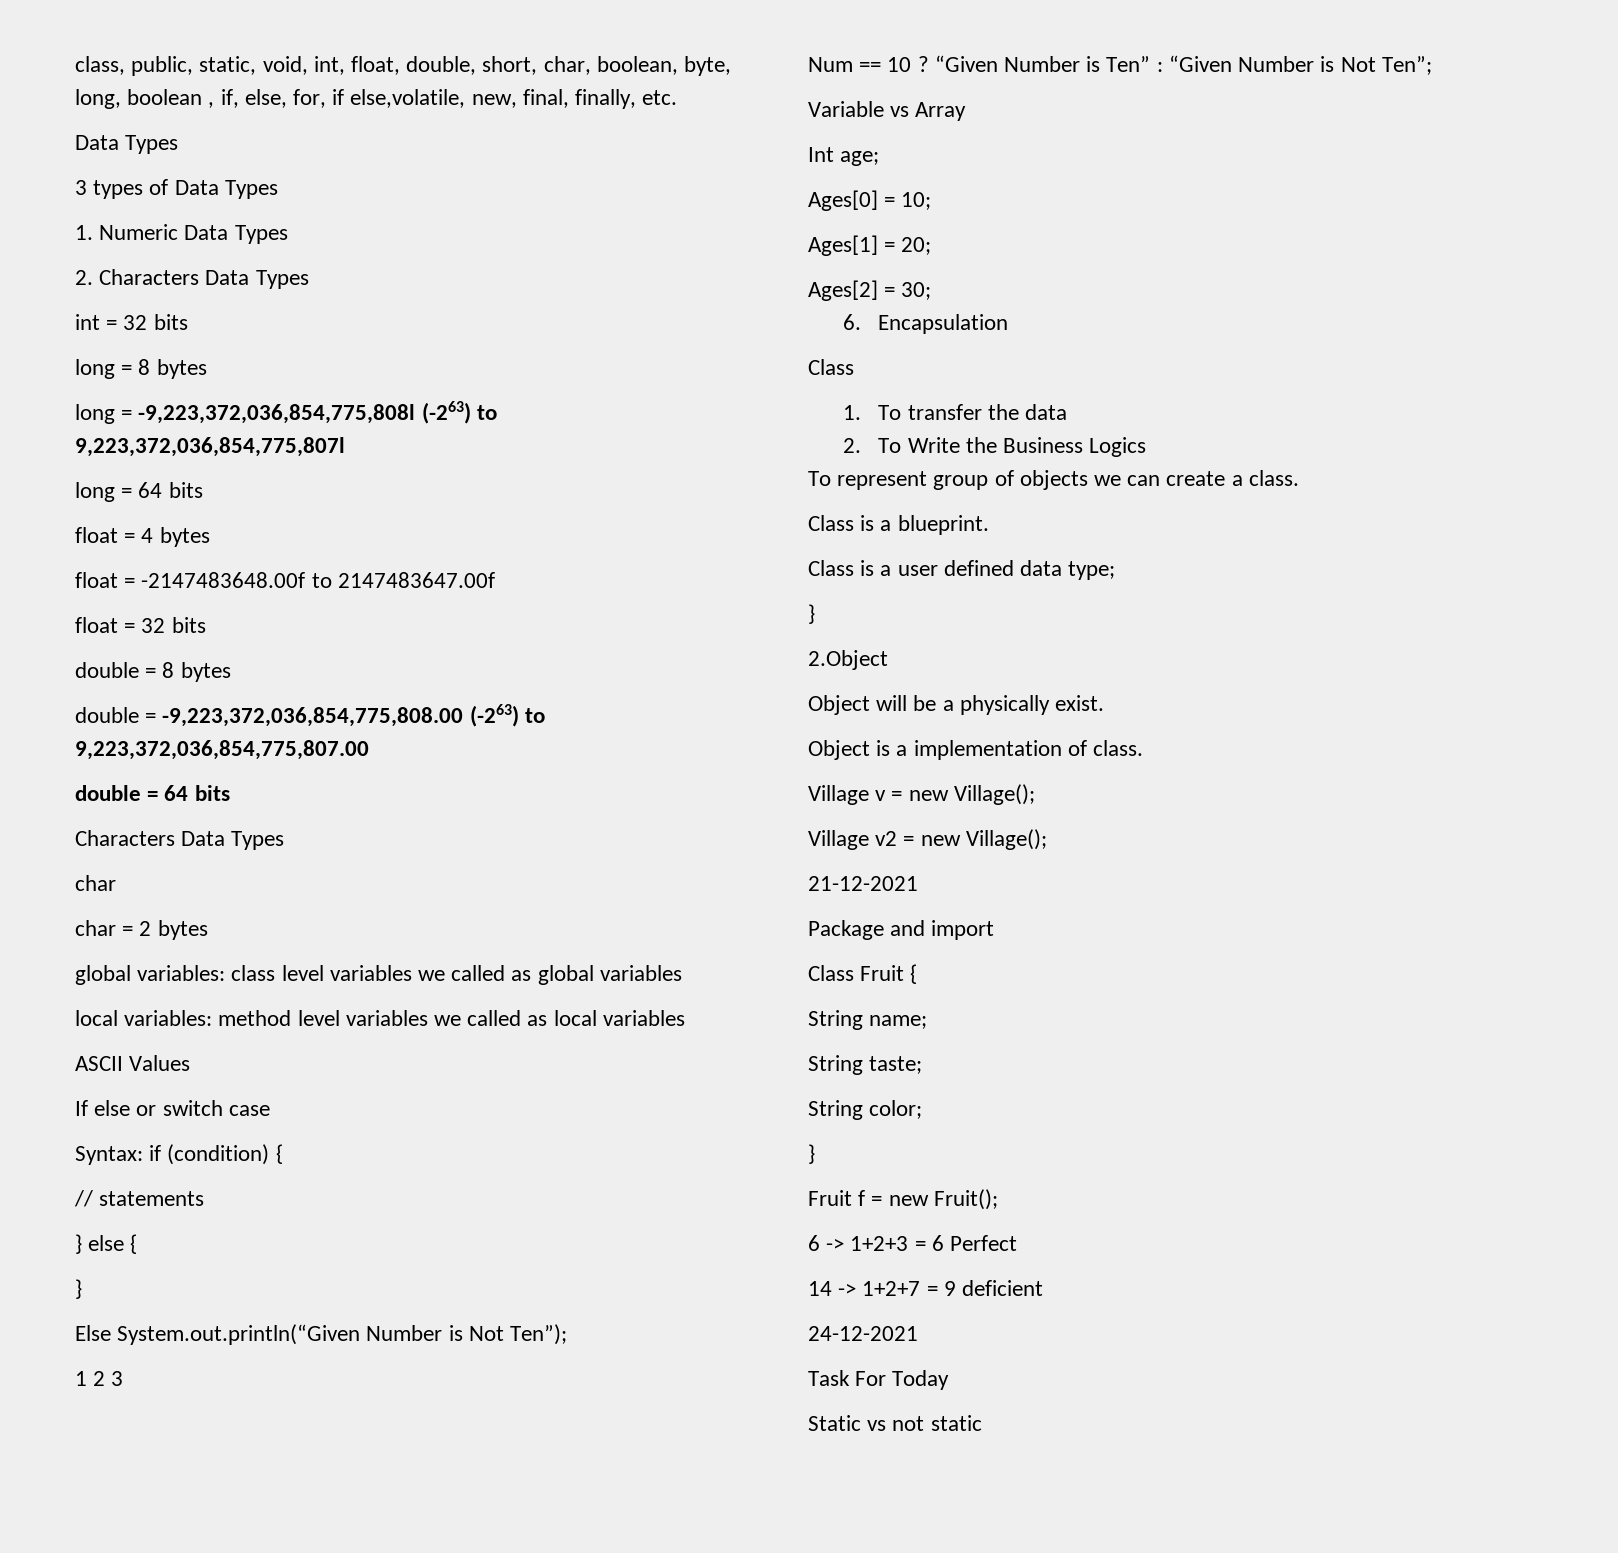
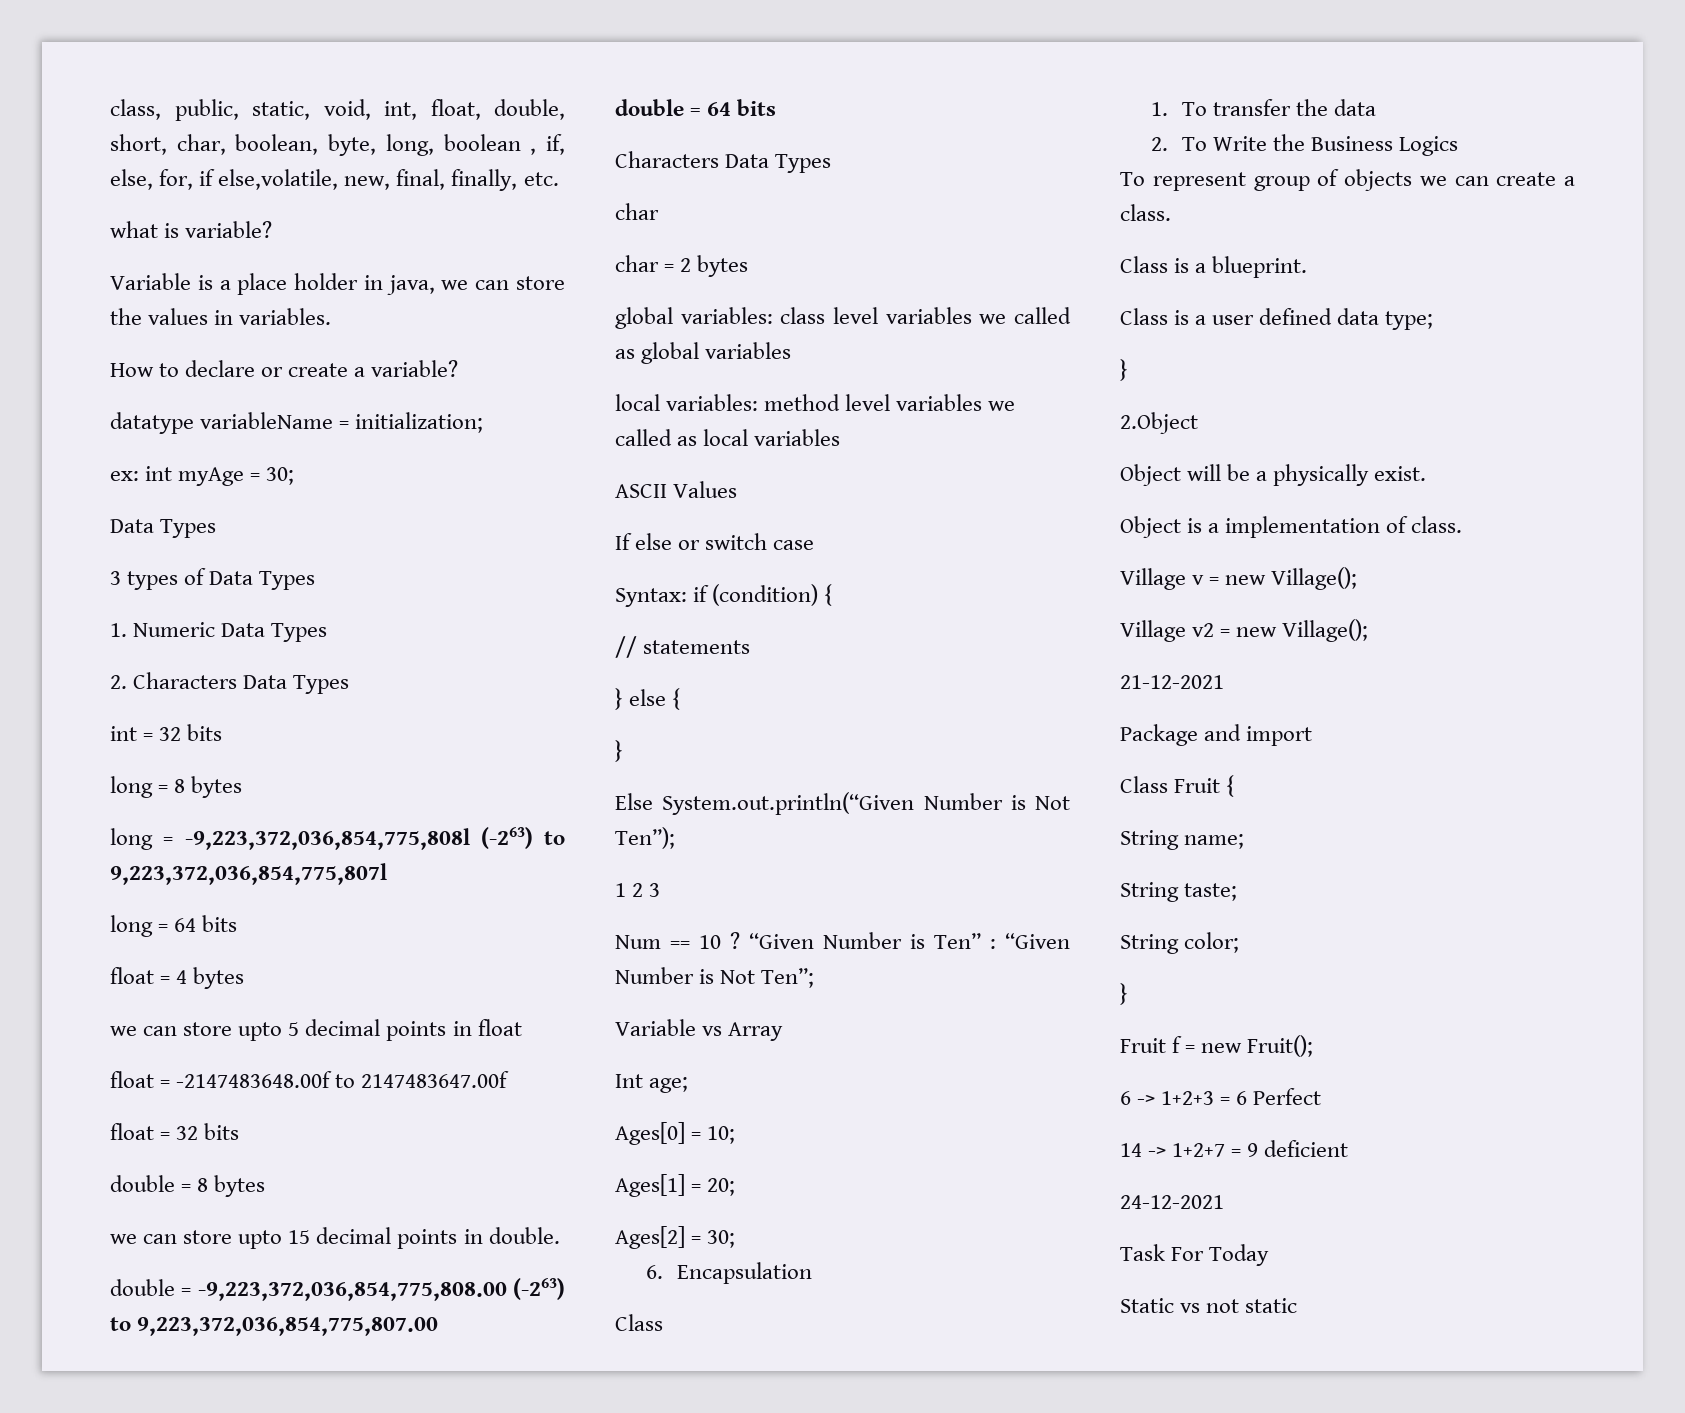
+ what is variable?
+ Variable is a place holder in java, we can store the values in variables.
+ How to declare or create a variable?
+ datatype variableName = initialization;
+ ex: int myAge = 30;
+ we can store upto 5 decimal points in float
+ we can store upto 15 decimal points in double.

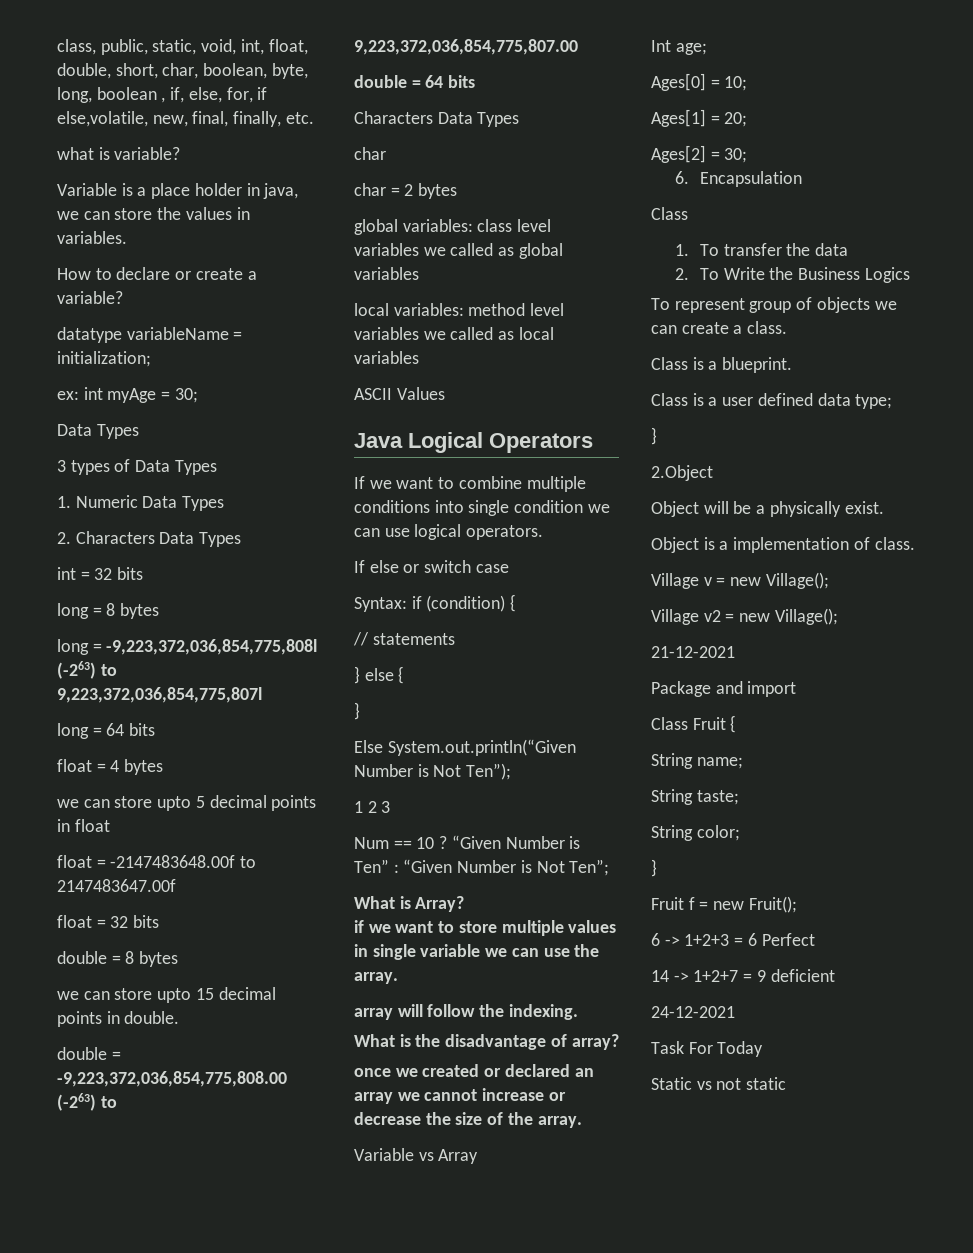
+ Java Logical Operators
+ If we want to combine multiple conditions into single condition we can use logical operators.
+ What is Array?
+ if we want to store multiple values in single variable we can use the array.
+ array will follow the indexing.
+ What is the disadvantage of array?
+ once we created or declared an array we cannot increase or decrease the size of the array.

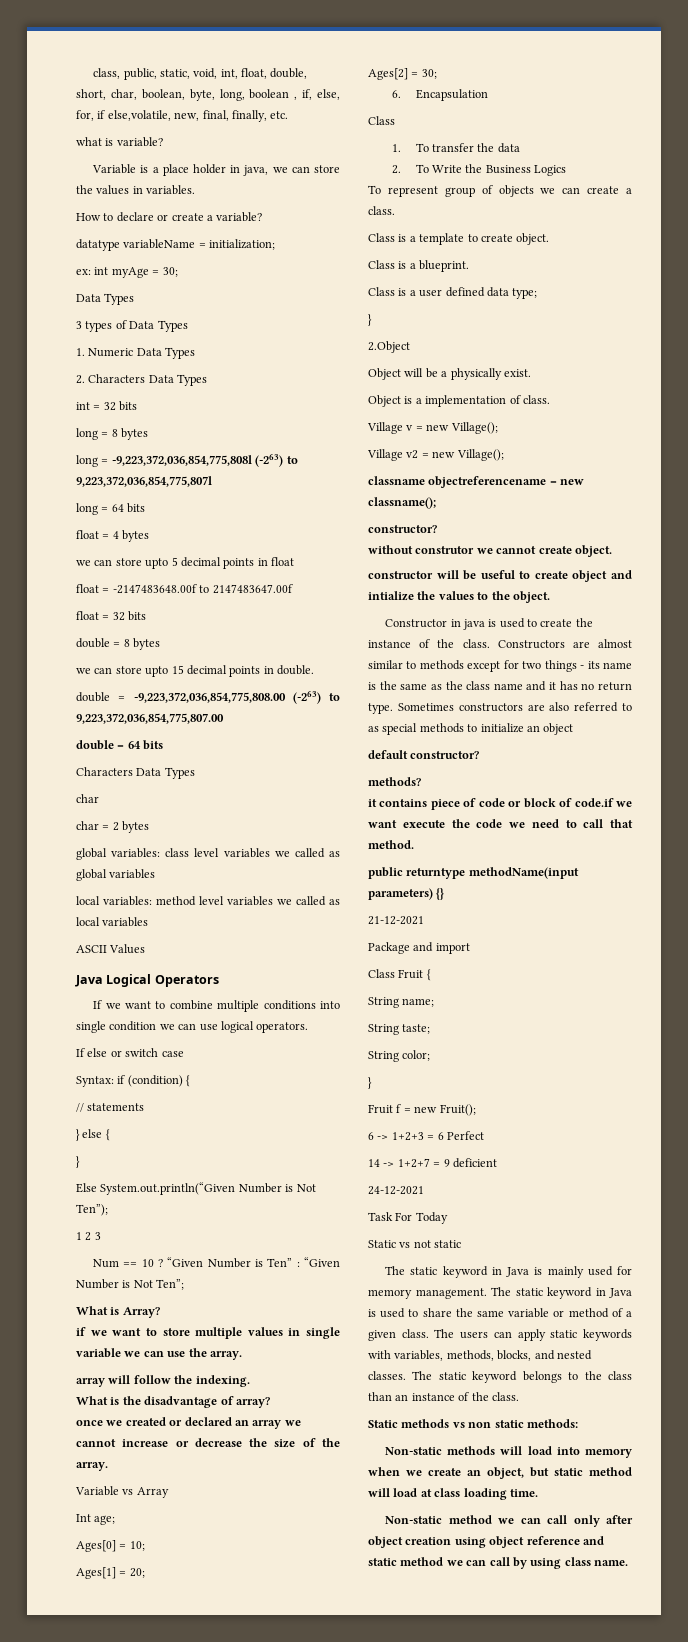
+ Class is a template to create object.
+ classname objectreferencename = new classname();
+ constructor?
+ without construtor we cannot create object.
+ constructor will be useful to create object and intialize the values to the object.
+ Constructor in java is used to create the instance of the class. Constructors are almost similar to methods except for two things - its name is the same as the class name and it has no return type. Sometimes constructors are also referred to as special methods to initialize an object
+ default constructor?
+ methods?
+ it contains piece of code or block of code.if we want execute the code we need to call that method.
+ public returntype methodName(input parameters) {}
+ The static keyword in Java is mainly used for memory management. The static keyword in Java is used to share the same variable or method of a given class. The users can apply static keywords with variables, methods, blocks, and nested classes. The static keyword belongs to the class than an instance of the class.
+ Static methods vs non static methods:
+ Non-static methods will load into memory when we create an object, but static method will load at class loading time.
+ Non-static method we can call only after object creation using object reference and static method we can call by using class name.

